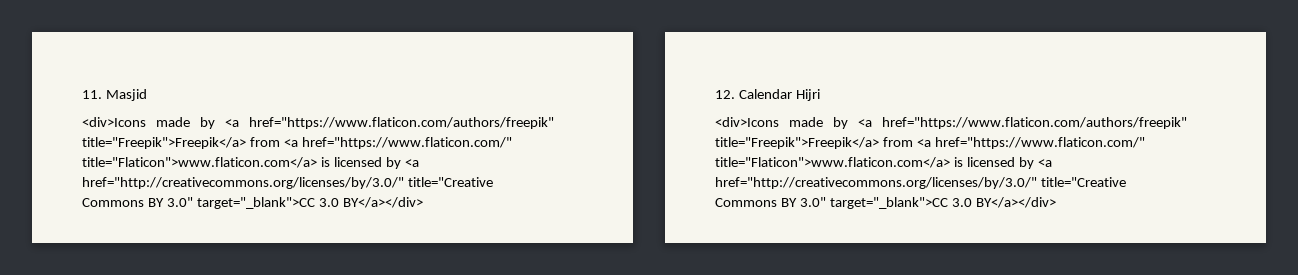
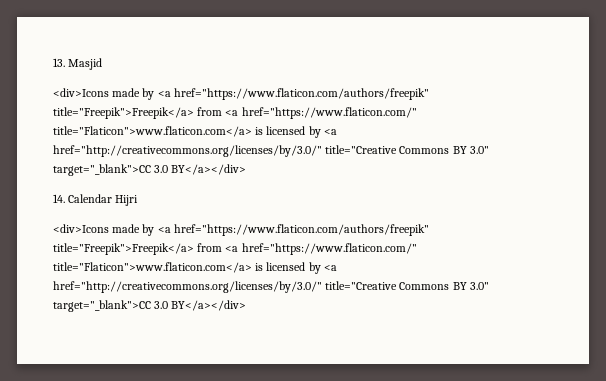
- 11. Masjid
+ 13. Masjid
- 12. Calendar Hijri
+ 14. Calendar Hijri

